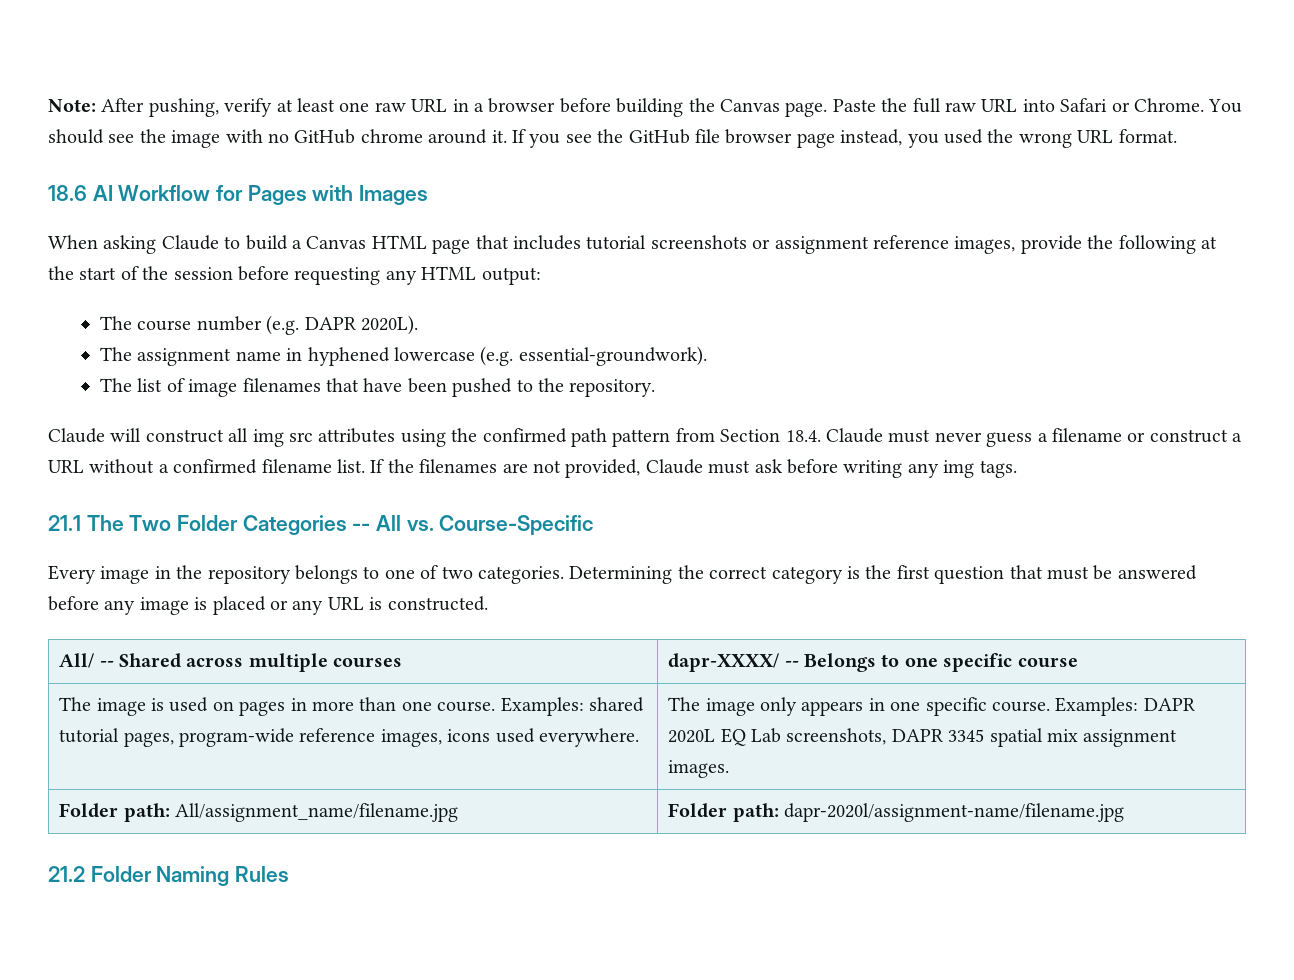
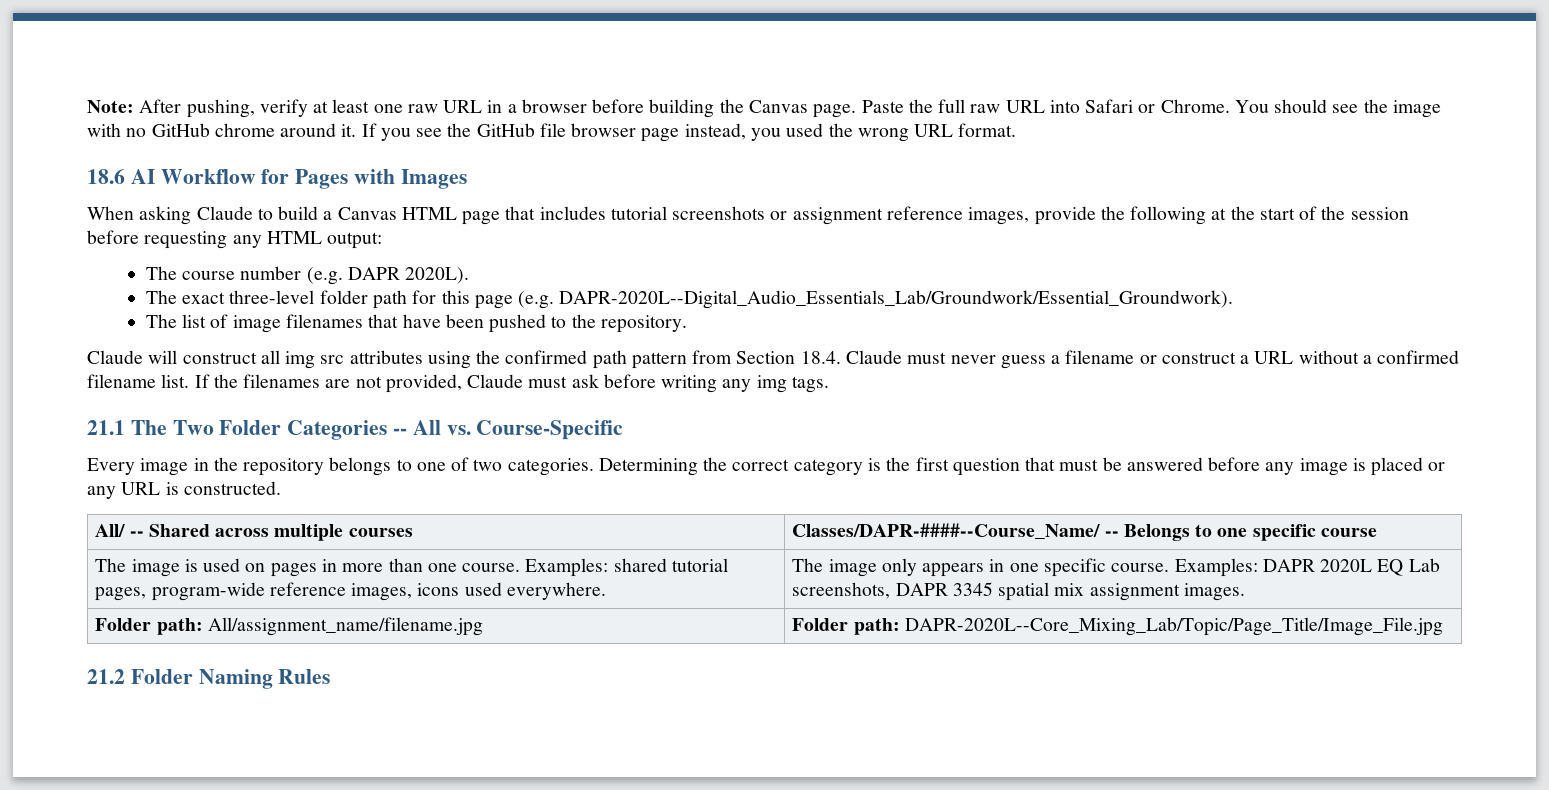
- The assignment name in hyphened lowercase (e.g. essential-groundwork).
+ The exact three-level folder path for this page (e.g. DAPR-2020L--Digital_Audio_Essentials_Lab/Groundwork/Essential_Groundwork).
- All/ -- Shared across multiple courses | dapr-XXXX/ -- Belongs to one specific course
+ All/ -- Shared across multiple courses | Classes/DAPR-####--Course_Name/ -- Belongs to one specific course
- Folder path: All/assignment_name/filename.jpg | Folder path: dapr-2020l/assignment-name/filename.jpg
+ Folder path: All/assignment_name/filename.jpg | Folder path: DAPR-2020L--Core_Mixing_Lab/Topic/Page_Title/Image_File.jpg

